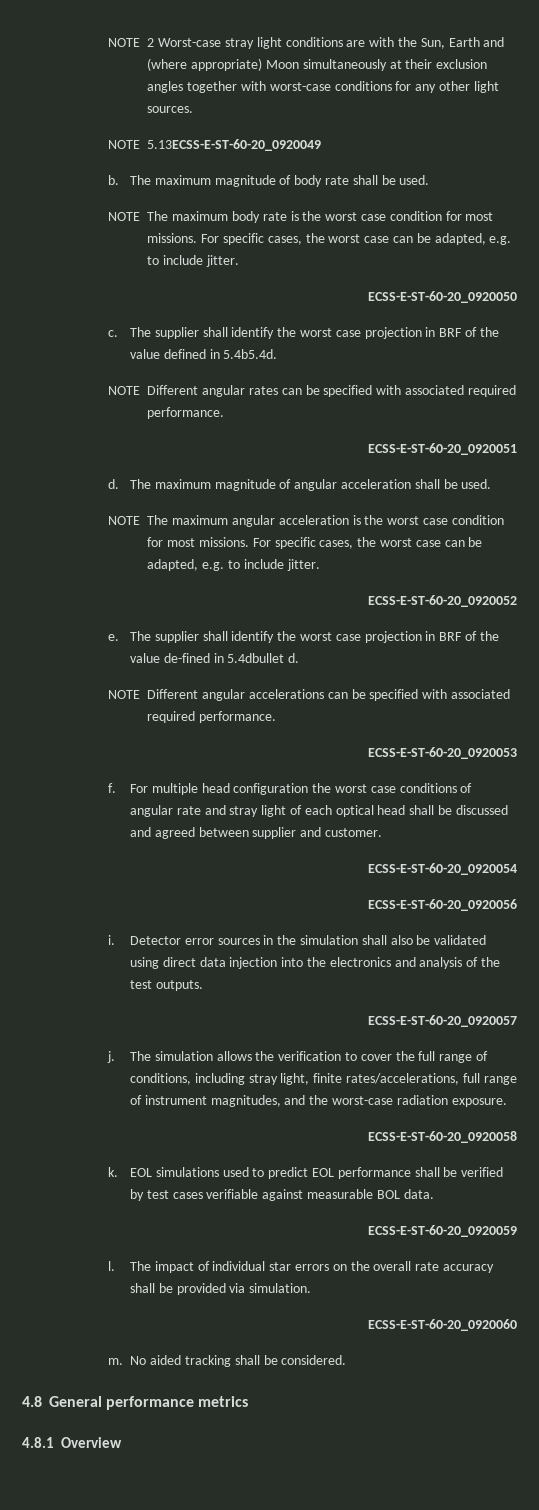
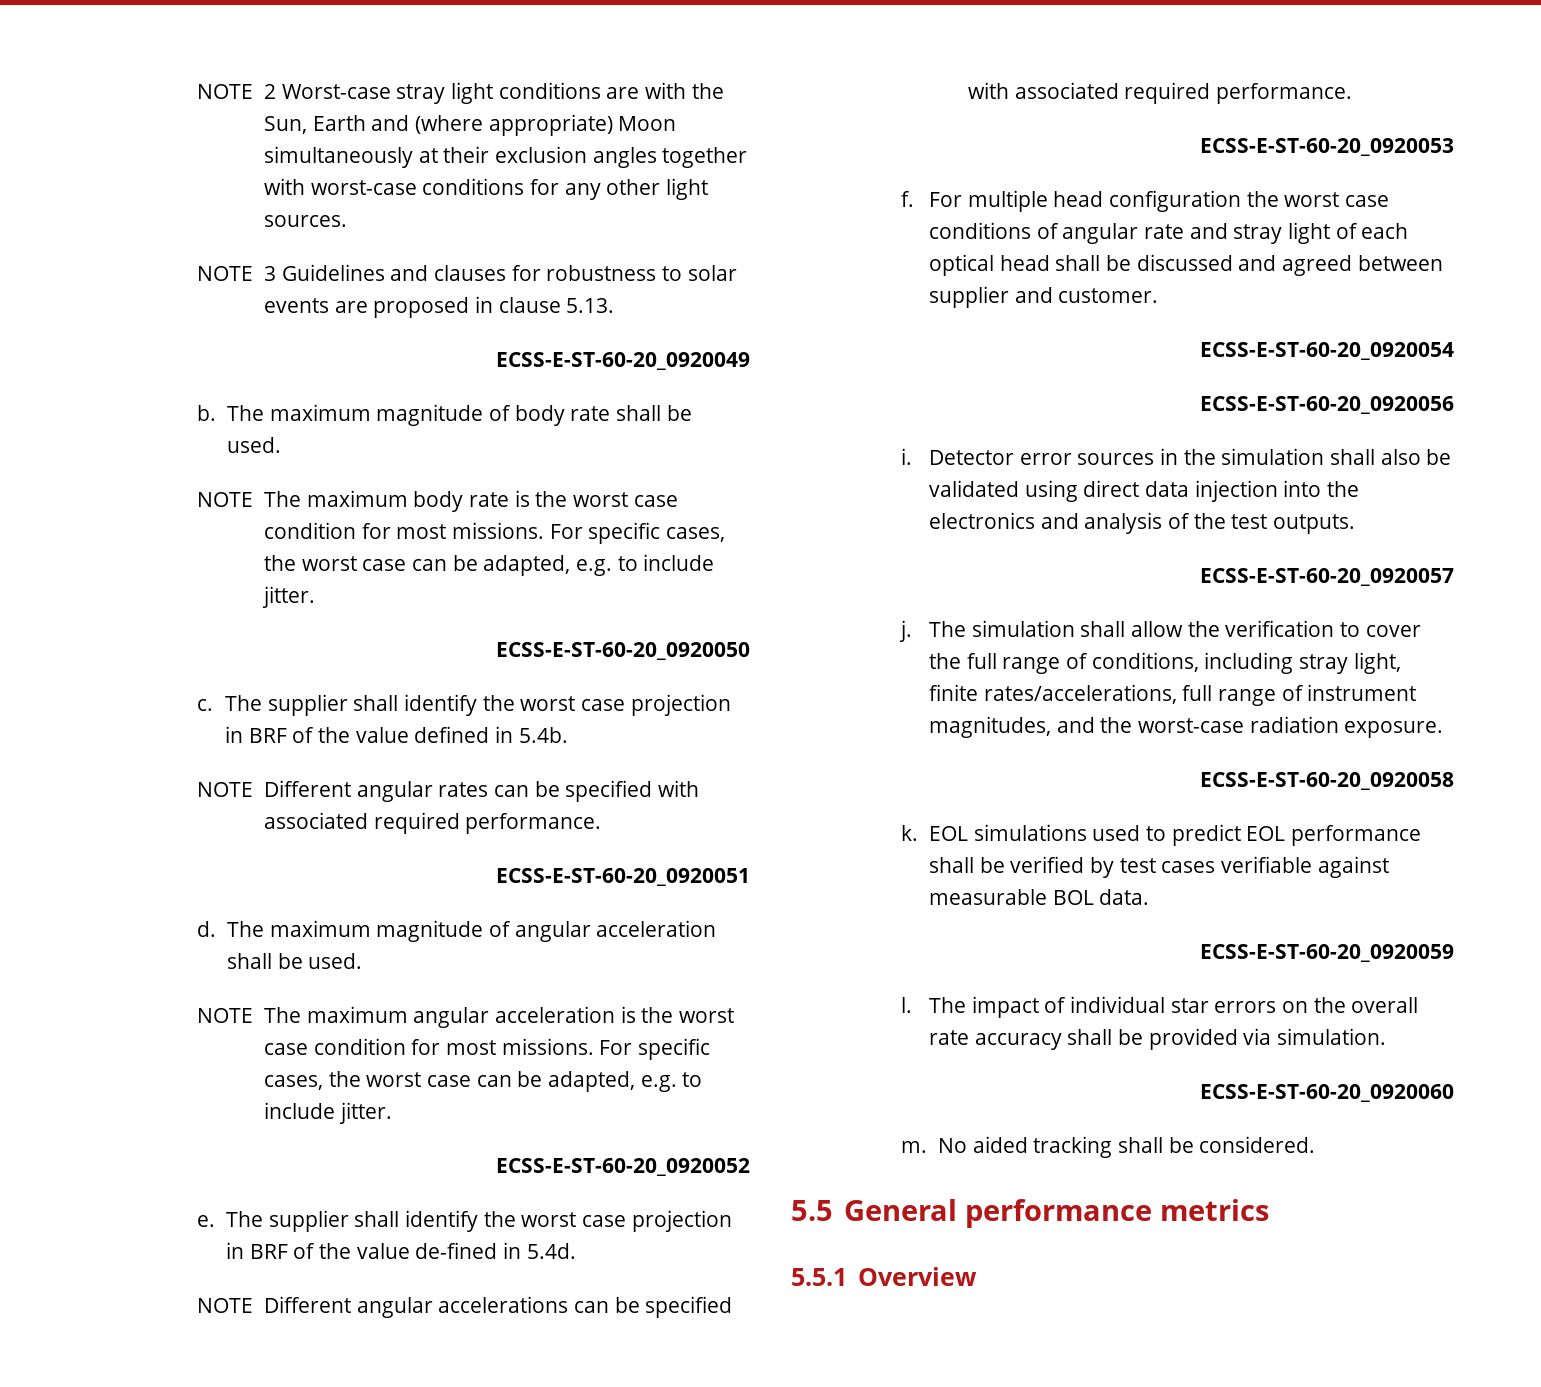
- NOTE 5.13ECSS-E-ST-60-20_0920049
+ NOTE 3 Guidelines and clauses for robustness to solar events are proposed in clause 5.13.
+ ECSS-E-ST-60-20_0920049
- The supplier shall identify the worst case projection in BRF of the value defined in 5.4b5.4d.
+ The supplier shall identify the worst case projection in BRF of the value defined in 5.4b.
- The supplier shall identify the worst case projection in BRF of the value de-fined in 5.4dbullet d.
+ The supplier shall identify the worst case projection in BRF of the value de-fined in 5.4d.
- The simulation allows the verification to cover the full range of conditions, including stray light, finite rates/accelerations, full range of instrument magnitudes, and the worst-case radiation exposure.
+ The simulation shall allow the verification to cover the full range of conditions, including stray light, finite rates/accelerations, full range of instrument magnitudes, and the worst-case radiation exposure.
- 4.8 General performance metrics
+ 5.5 General performance metrics
- 4.8.1 Overview
+ 5.5.1 Overview

